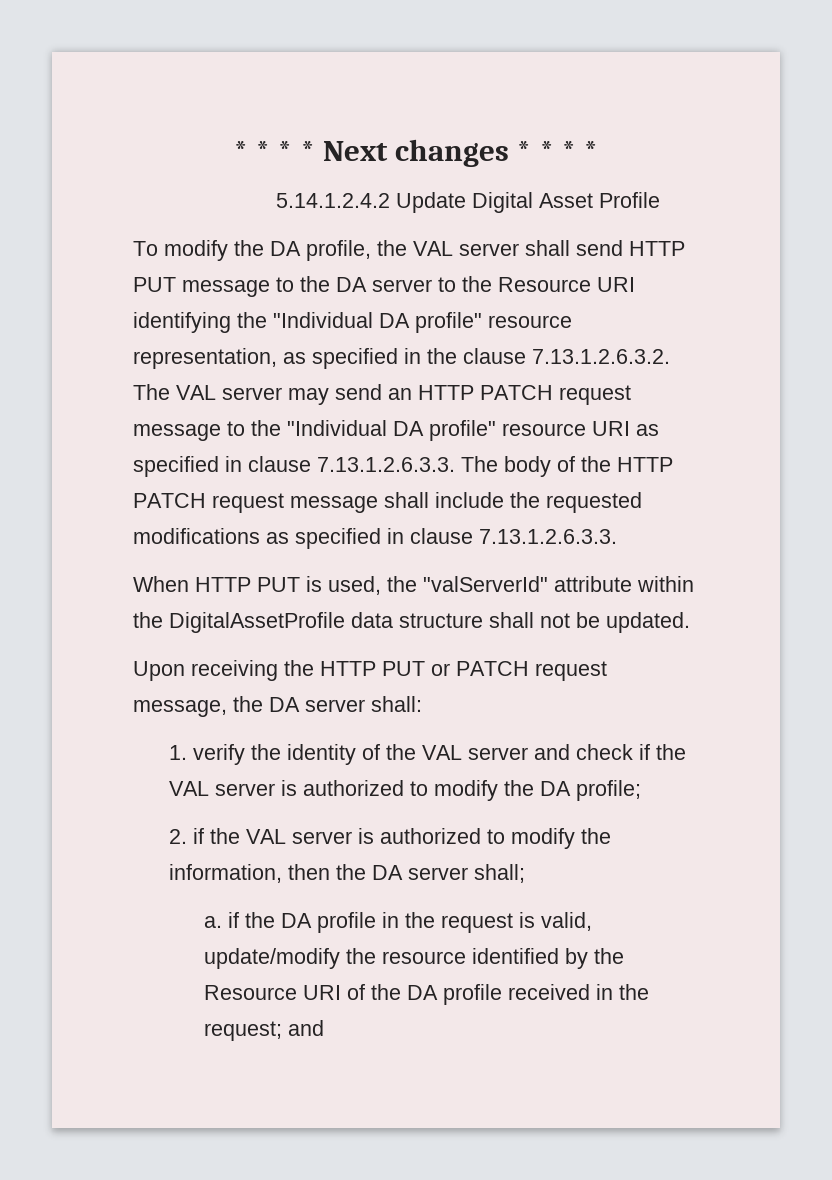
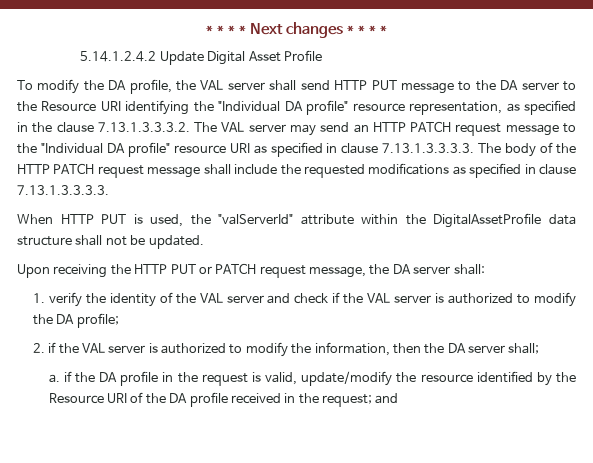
- To modify the DA profile, the VAL server shall send HTTP PUT message to the DA server to the Resource URI identifying the "Individual DA profile" resource representation, as specified in the clause 7.13.1.2.6.3.2. The VAL server may send an HTTP PATCH request message to the "Individual DA profile" resource URI as specified in clause 7.13.1.2.6.3.3. The body of the HTTP PATCH request message shall include the requested modifications as specified in clause 7.13.1.2.6.3.3.
+ To modify the DA profile, the VAL server shall send HTTP PUT message to the DA server to the Resource URI identifying the "Individual DA profile" resource representation, as specified in the clause 7.13.1.3.3.3.2. The VAL server may send an HTTP PATCH request message to the "Individual DA profile" resource URI as specified in clause 7.13.1.3.3.3.3. The body of the HTTP PATCH request message shall include the requested modifications as specified in clause 7.13.1.3.3.3.3.

